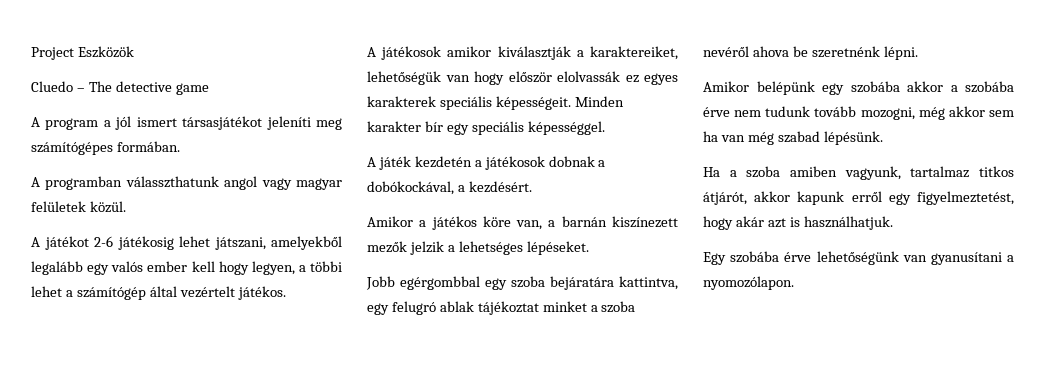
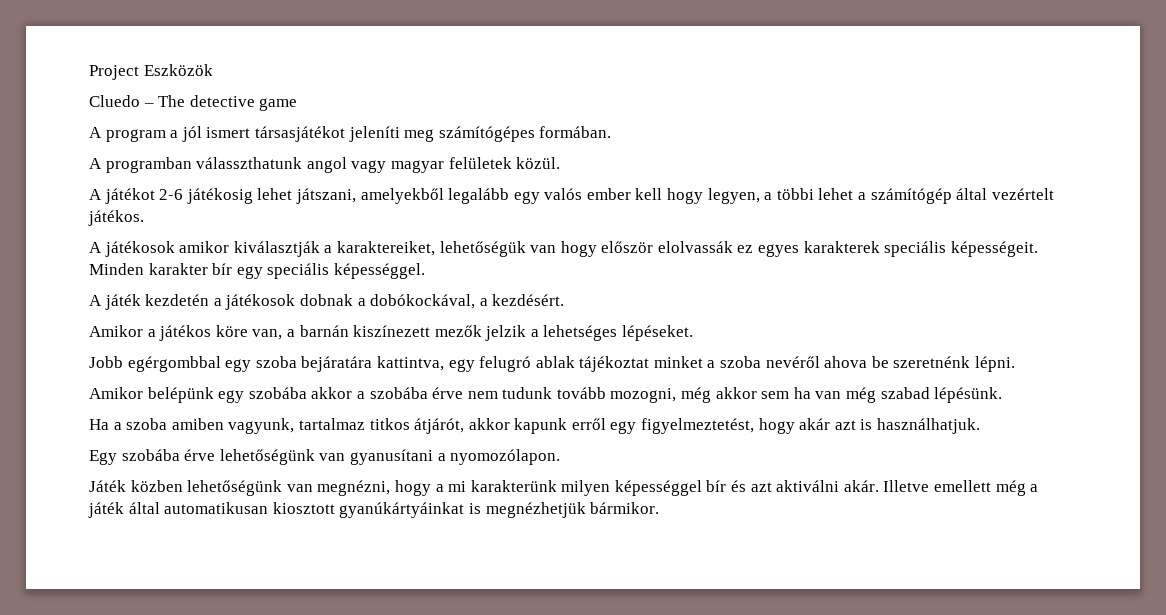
+ Játék közben lehetőségünk van megnézni, hogy a mi karakterünk milyen képességgel bír és azt aktiválni akár. Illetve emellett még a játék által automatikusan kiosztott gyanúkártyáinkat is megnézhetjük bármikor.

